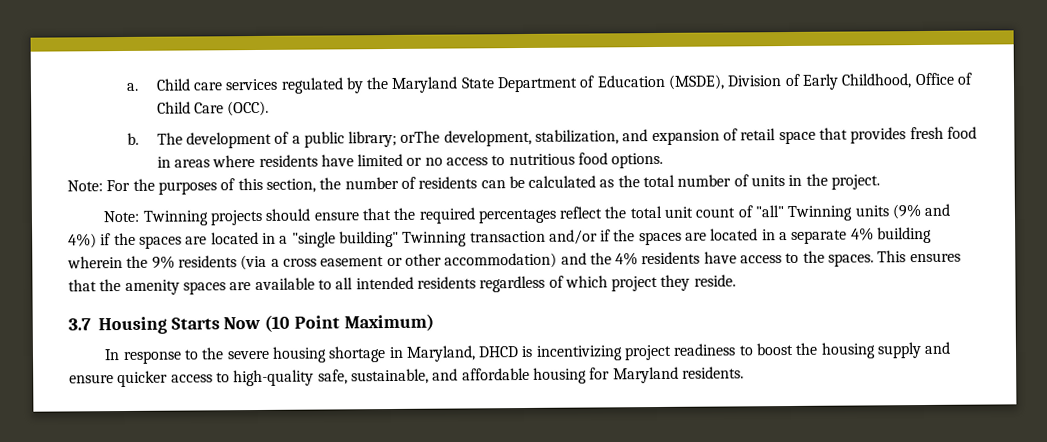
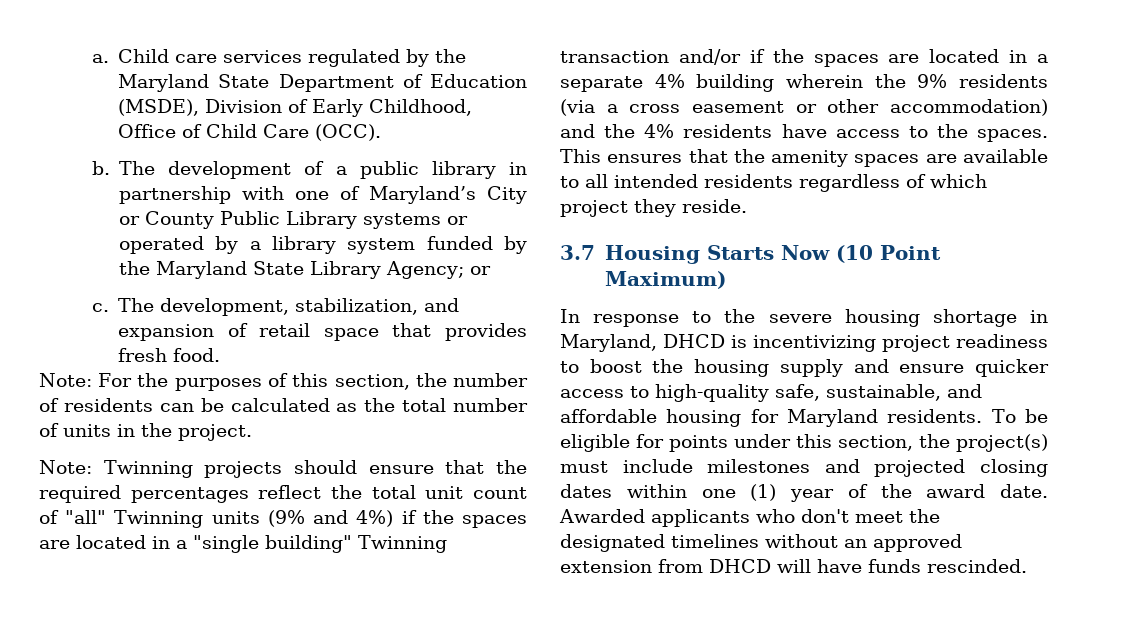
- The development of a public library; orThe development, stabilization, and expansion of retail space that provides fresh food in areas where residents have limited or no access to nutritious food options.
+ The development of a public library in partnership with one of Maryland’s City or County Public Library systems or operated by a library system funded by the Maryland State Library Agency; or
+ c. The development, stabilization, and expansion of retail space that provides fresh food.
+ To be eligible for points under this section, the project(s) must include milestones and projected closing dates within one (1) year of the award date. Awarded applicants who don't meet the designated timelines without an approved extension from DHCD will have funds rescinded.

